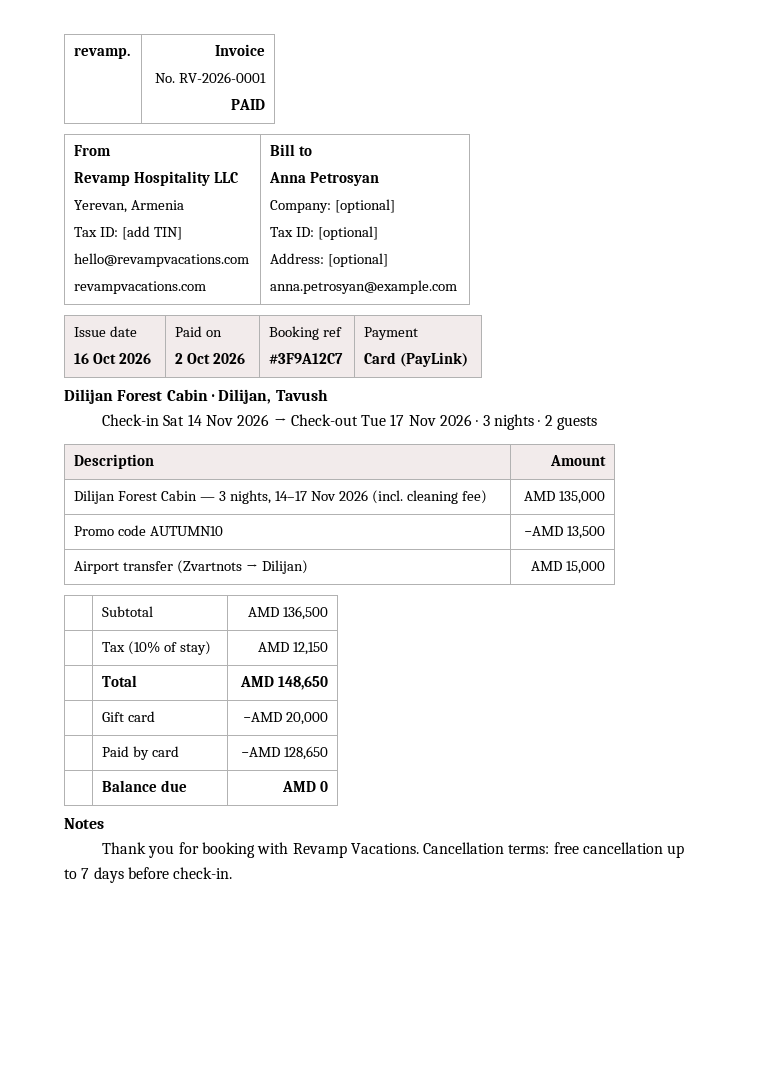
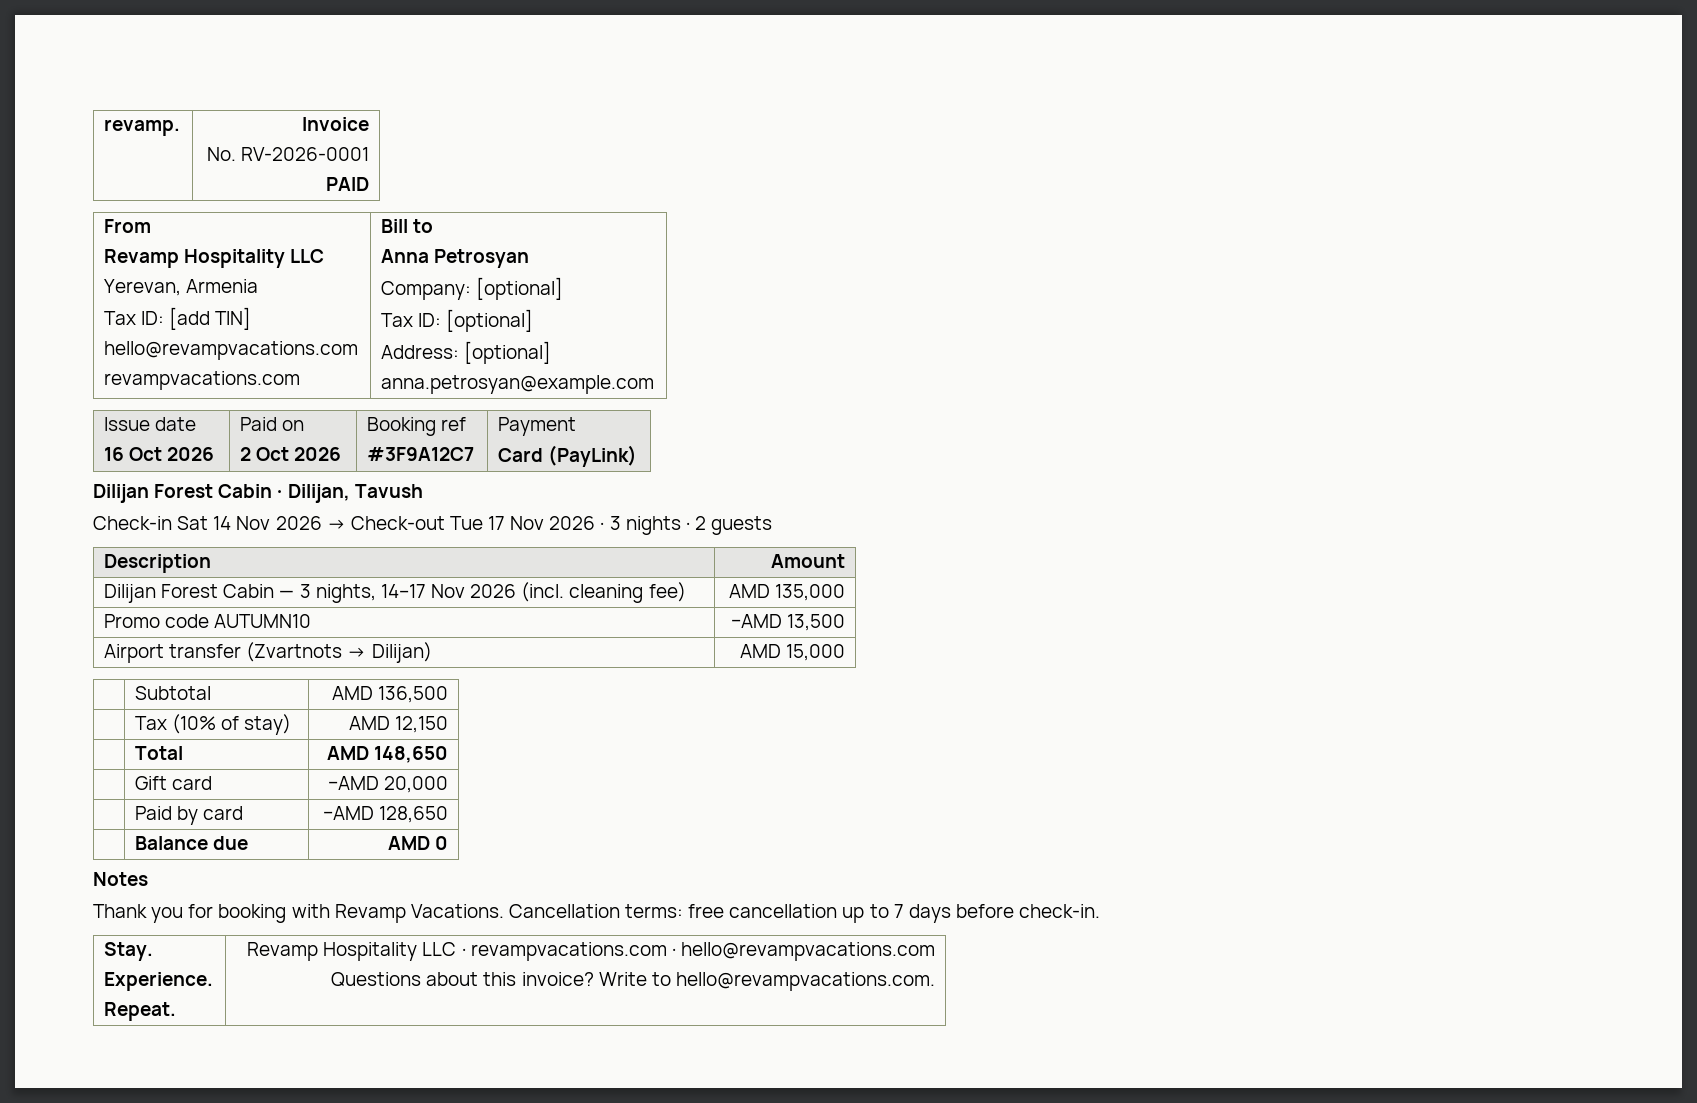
+ Stay.
+ Experience.
+ Repeat. | Revamp Hospitality LLC · revampvacations.com · hello@revampvacations.com
+ Questions about this invoice? Write to hello@revampvacations.com.

